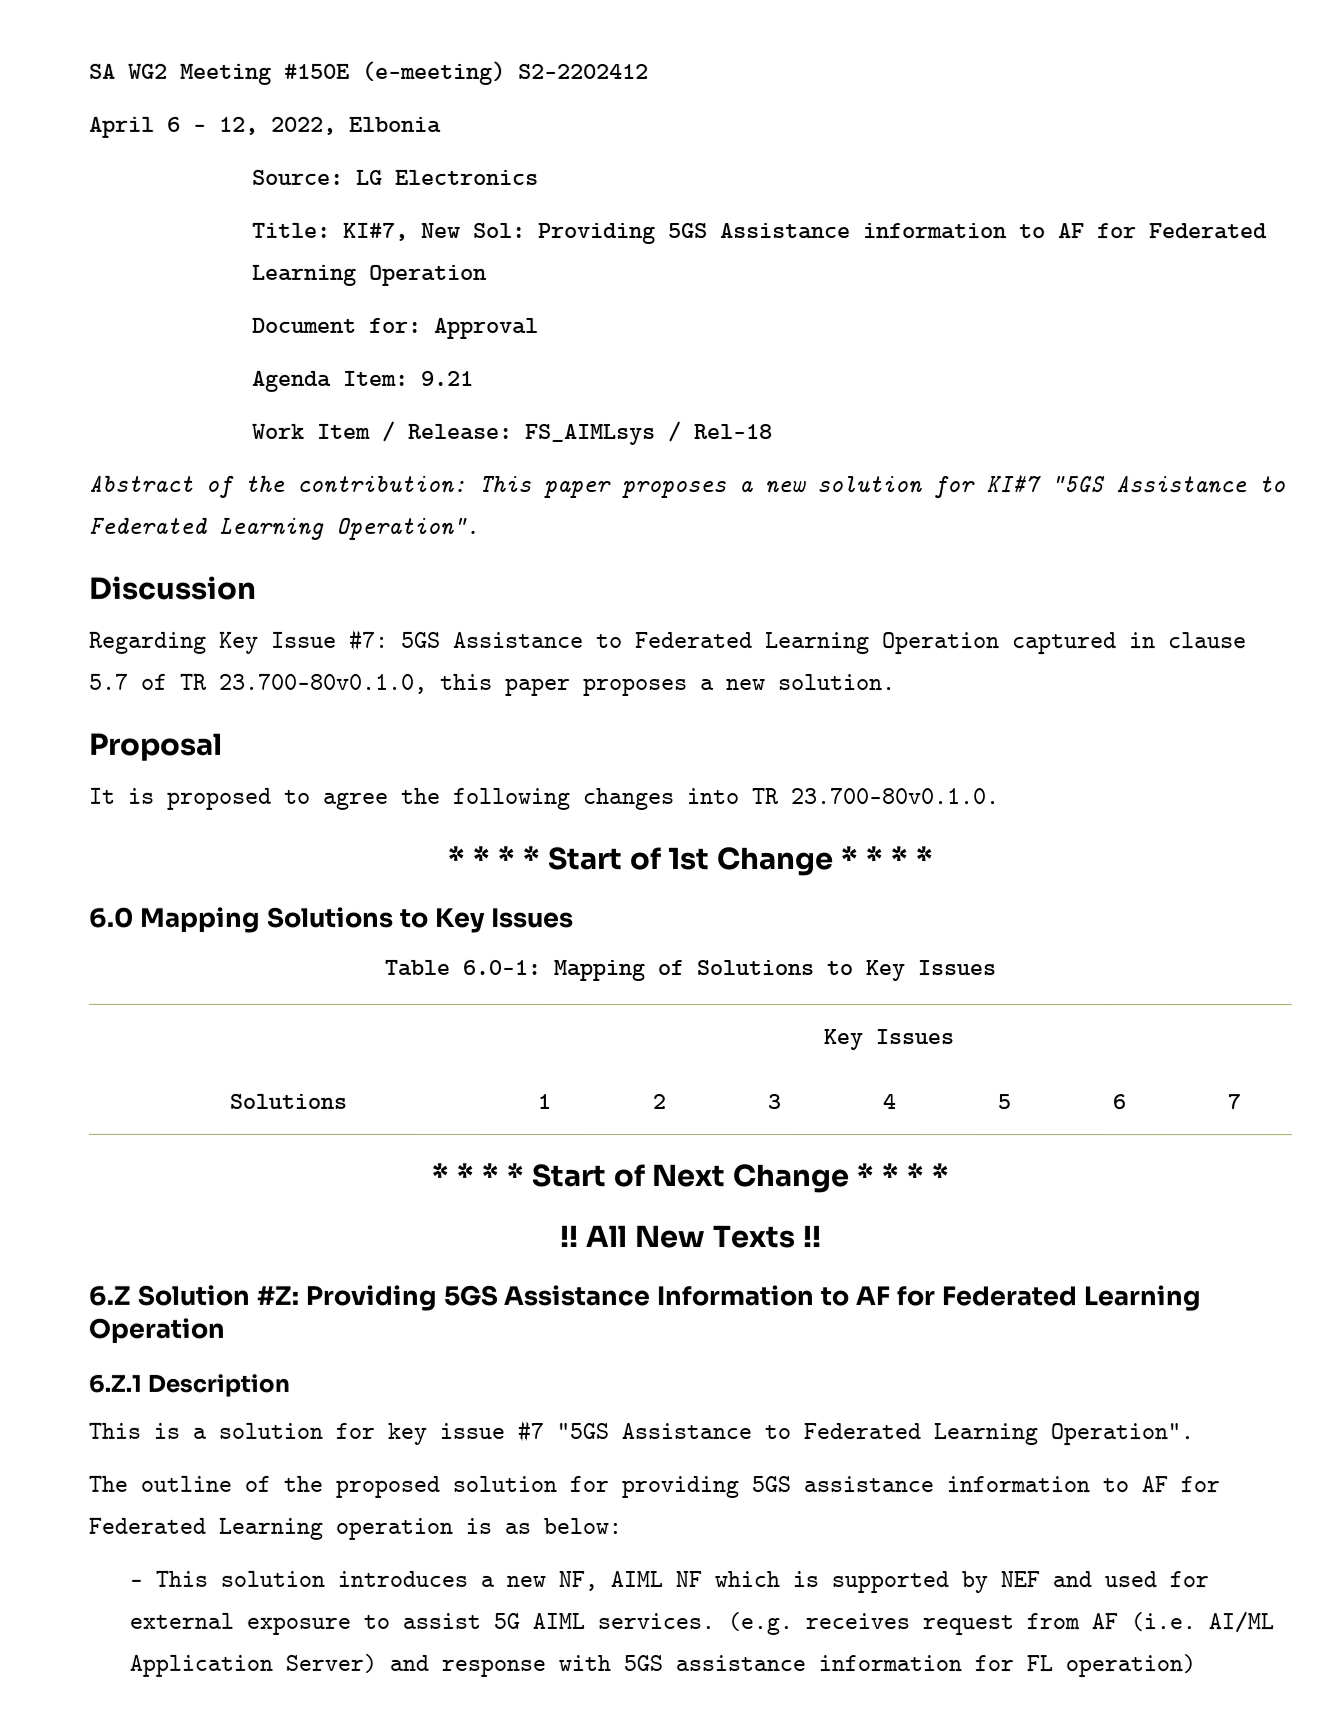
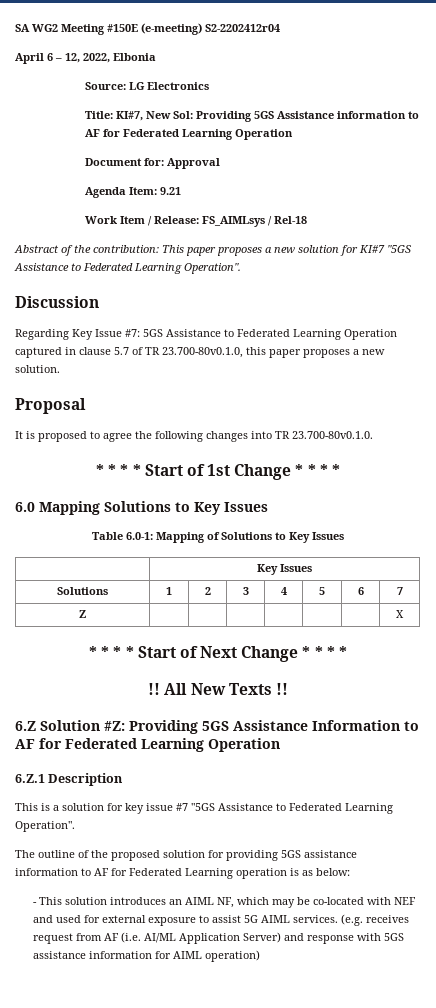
- SA WG2 Meeting #150E (e-meeting) S2-2202412
+ SA WG2 Meeting #150E (e-meeting) S2-2202412r04
+ Z | | | | | | | X
- - This solution introduces a new NF, AIML NF which is supported by NEF and used for external exposure to assist 5G AIML services.
+ - This solution introduces an AIML NF, which may be co-located with NEF and used for external exposure to assist 5G AIML services.
- (e.g. receives request from AF (i.e. AI/ML Application Server) and response with 5GS assistance information for FL operation)
+ (e.g. receives request from AF (i.e. AI/ML Application Server) and response with 5GS assistance information for AIML operation)

